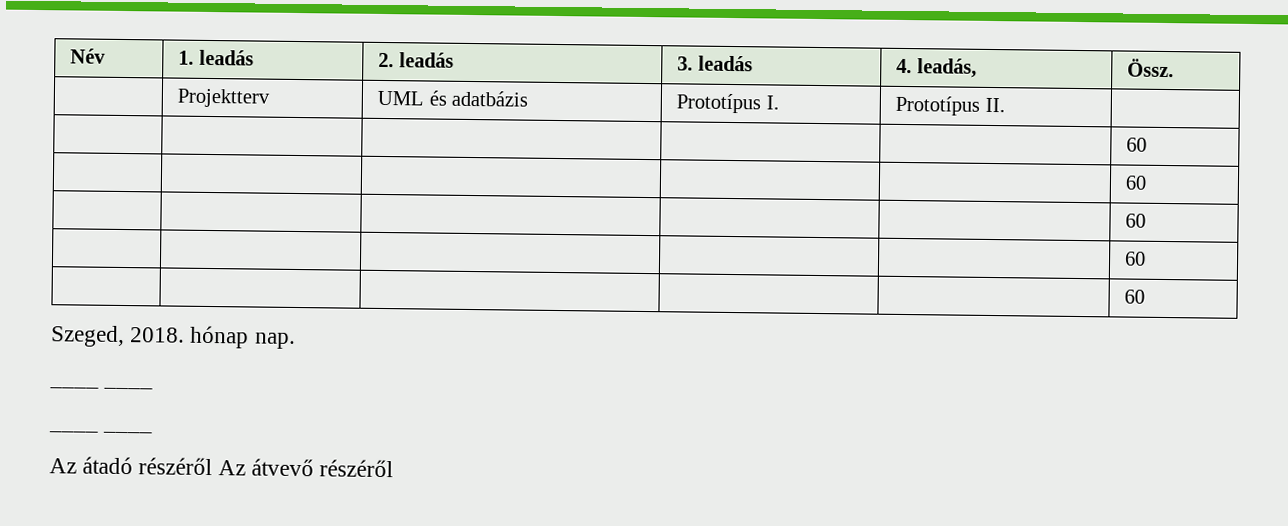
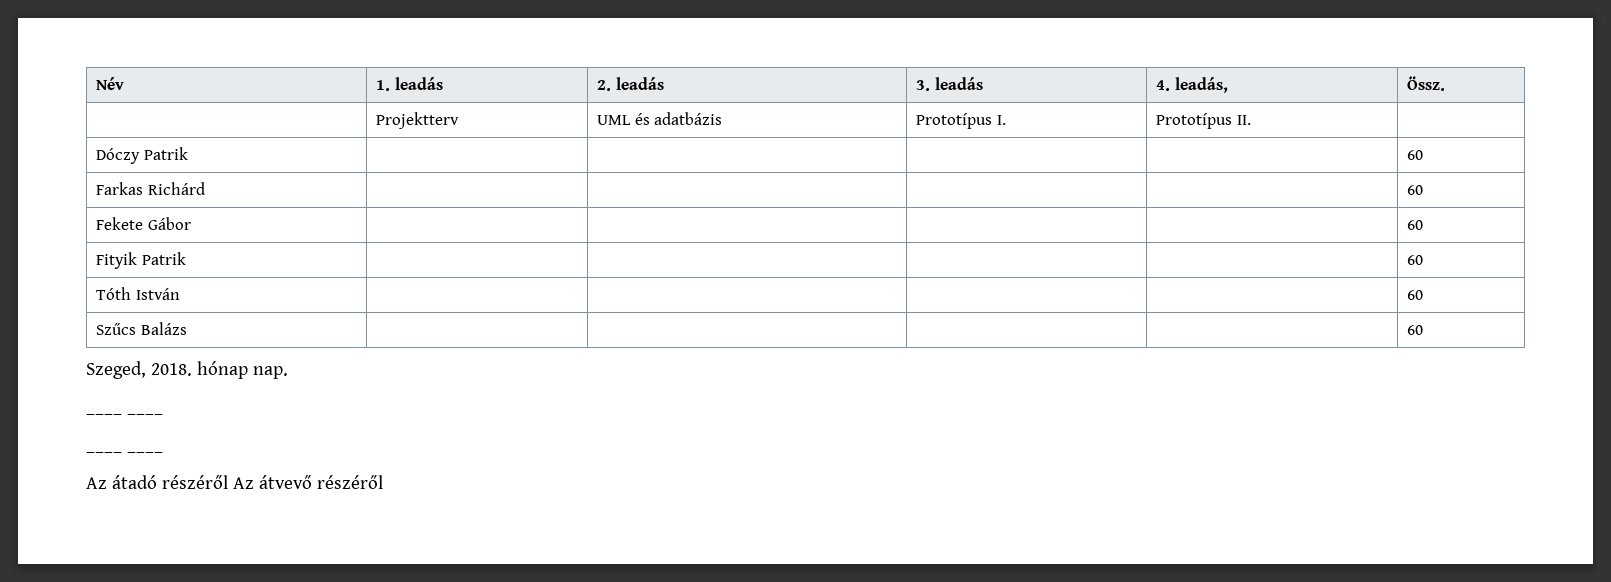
  | Projektterv | UML és adatbázis | Prototípus I. | Prototípus II. |
- | | | | | 60
- | | | | | 60
- | | | | | 60
- | | | | | 60
- | | | | | 60
+ Dóczy Patrik | | | | | 60
+ Farkas Richárd | | | | | 60
+ Fekete Gábor | | | | | 60
+ Fityik Patrik | | | | | 60
+ Tóth István | | | | | 60
+ Szűcs Balázs | | | | | 60

